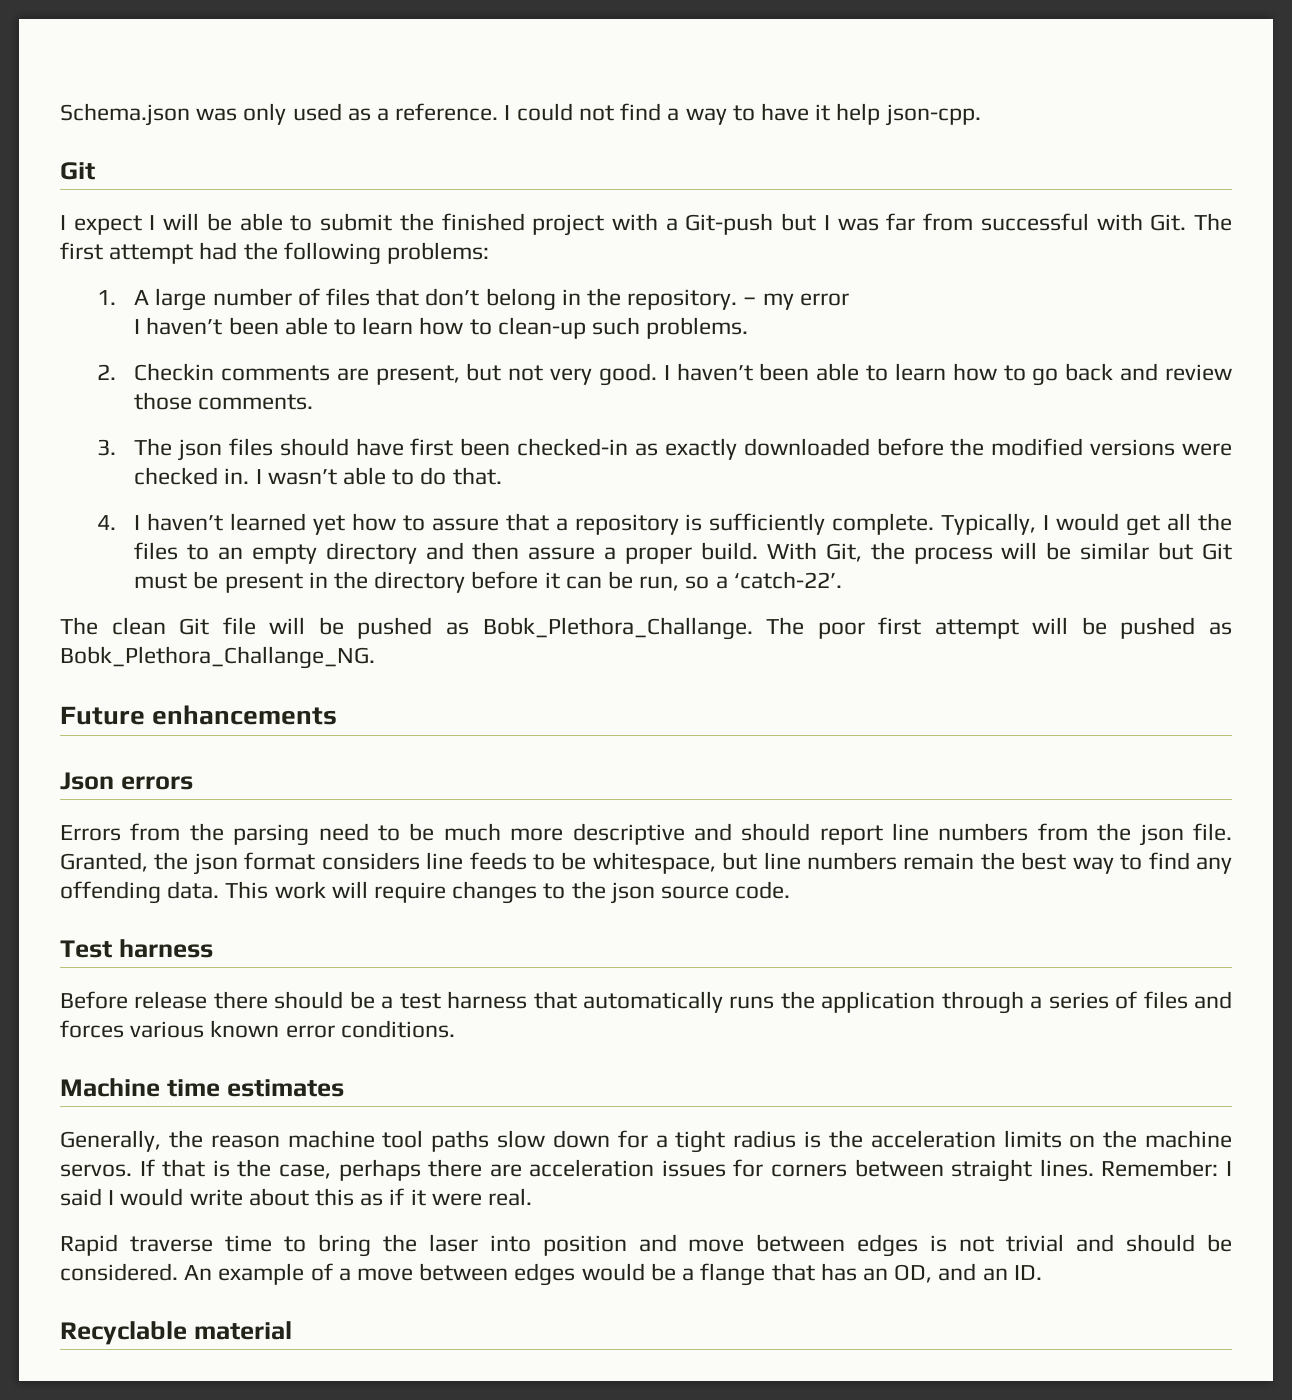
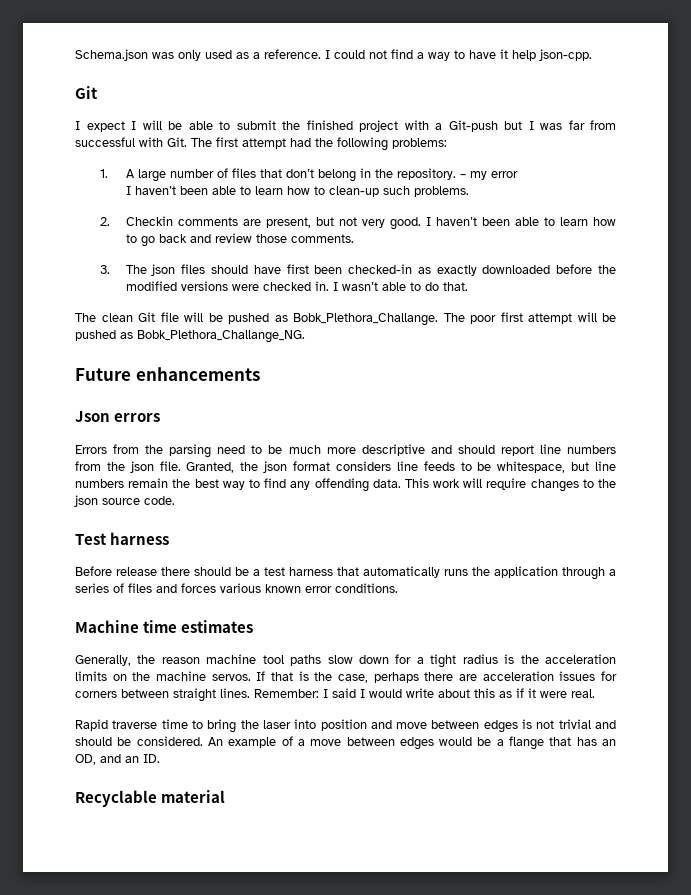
- 4. I haven’t learned yet how to assure that a repository is sufficiently complete. Typically, I would get all the files to an empty directory and then assure a proper build. With Git, the process will be similar but Git must be present in the directory before it can be run, so a ‘catch-22’.

